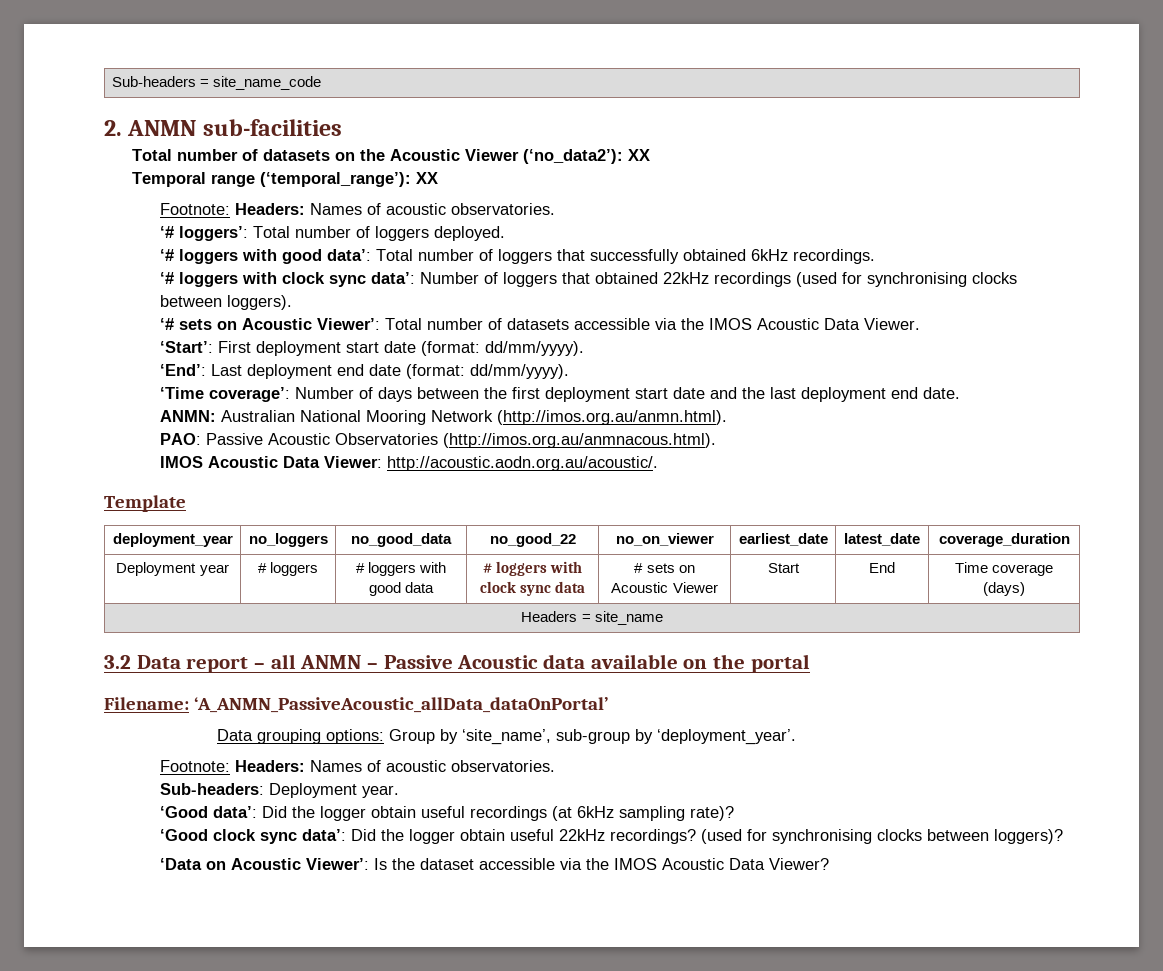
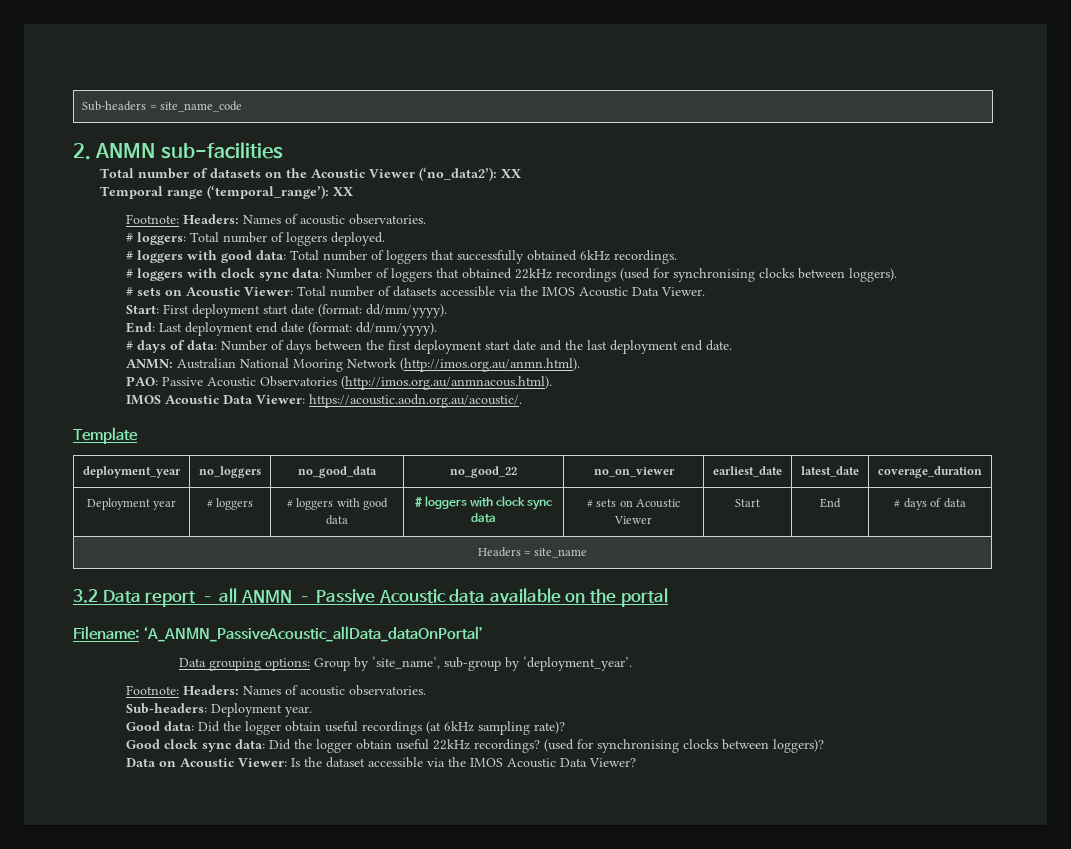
- ‘# loggers’: Total number of loggers deployed.
+ # loggers: Total number of loggers deployed.
- ‘# loggers with good data’: Total number of loggers that successfully obtained 6kHz recordings.
+ # loggers with good data: Total number of loggers that successfully obtained 6kHz recordings.
- ‘# loggers with clock sync data’: Number of loggers that obtained 22kHz recordings (used for synchronising clocks between loggers).
+ # loggers with clock sync data: Number of loggers that obtained 22kHz recordings (used for synchronising clocks between loggers).
- ‘# sets on Acoustic Viewer’: Total number of datasets accessible via the IMOS Acoustic Data Viewer.
+ # sets on Acoustic Viewer: Total number of datasets accessible via the IMOS Acoustic Data Viewer.
- ‘Start’: First deployment start date (format: dd/mm/yyyy).
+ Start: First deployment start date (format: dd/mm/yyyy).
- ‘End’: Last deployment end date (format: dd/mm/yyyy).
+ End: Last deployment end date (format: dd/mm/yyyy).
- ‘Time coverage’: Number of days between the first deployment start date and the last deployment end date.
+ # days of data: Number of days between the first deployment start date and the last deployment end date.
- IMOS Acoustic Data Viewer: http://acoustic.aodn.org.au/acoustic/.
+ IMOS Acoustic Data Viewer: https://acoustic.aodn.org.au/acoustic/.
- Deployment year | # loggers | # loggers with good data | # loggers with clock sync data | # sets on Acoustic Viewer | Start | End | Time coverage (days)
+ Deployment year | # loggers | # loggers with good data | # loggers with clock sync data | # sets on Acoustic Viewer | Start | End | # days of data
- ‘Good data’: Did the logger obtain useful recordings (at 6kHz sampling rate)?
+ Good data: Did the logger obtain useful recordings (at 6kHz sampling rate)?
- ‘Good clock sync data’: Did the logger obtain useful 22kHz recordings?
+ Good clock sync data: Did the logger obtain useful 22kHz recordings?
- ‘Data on Acoustic Viewer’: Is the dataset accessible via the IMOS Acoustic Data Viewer?
+ Data on Acoustic Viewer: Is the dataset accessible via the IMOS Acoustic Data Viewer?

